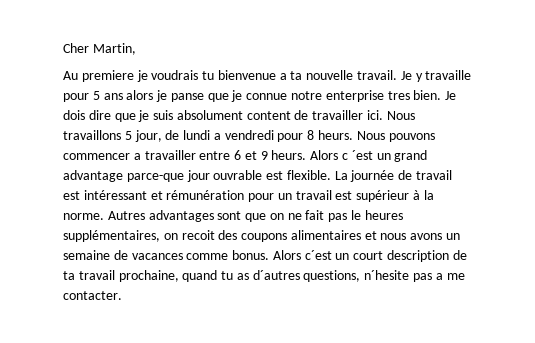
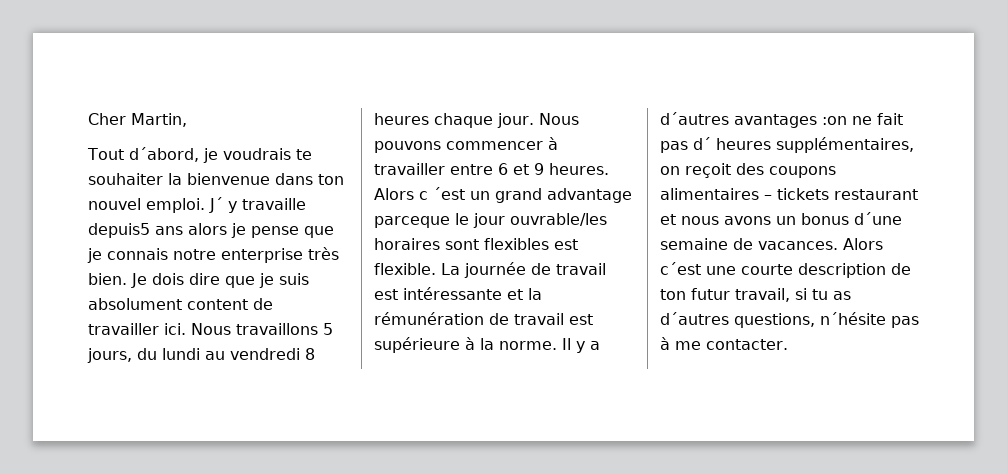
- Au premiere je voudrais tu bienvenue a ta nouvelle travail. Je y travaille pour 5 ans alors je panse que je connue notre enterprise tres bien.
+ Tout d´abord, je voudrais te souhaiter la bienvenue dans ton nouvel emploi. J´ y travaille depuis5 ans alors je pense que je connais notre enterprise très bien.
- Nous travaillons 5 jour, de lundi a vendredi pour 8 heurs.
+ Nous travaillons 5 jours, du lundi au vendredi 8 heures chaque jour.
- Nous pouvons commencer a travailler entre 6 et 9 heurs.
+ Nous pouvons commencer à travailler entre 6 et 9 heures.
- Alors c ´est un grand advantage parce-que jour ouvrable est flexible.
+ Alors c ´est un grand advantage parceque le jour ouvrable/les horaires sont flexibles est flexible.
- La journée de travail est intéressant et rémunération pour un travail est supérieur à la norme.
+ La journée de travail est intéressante et la rémunération de travail est supérieure à la norme.
- Autres advantages sont que on ne fait pas le heures supplémentaires, on recoit des coupons alimentaires et nous avons un semaine de vacances comme bonus. Alors c´est un court description de ta travail prochaine, quand tu as d´autres questions, n´hesite pas a me contacter.
+ Il y a d´autres avantages :on ne fait pas d´ heures supplémentaires, on reçoit des coupons alimentaires – tickets restaurant et nous avons un bonus d´une semaine de vacances. Alors c´est une courte description de ton futur travail, si tu as d´autres questions, n´hésite pas à me contacter.

